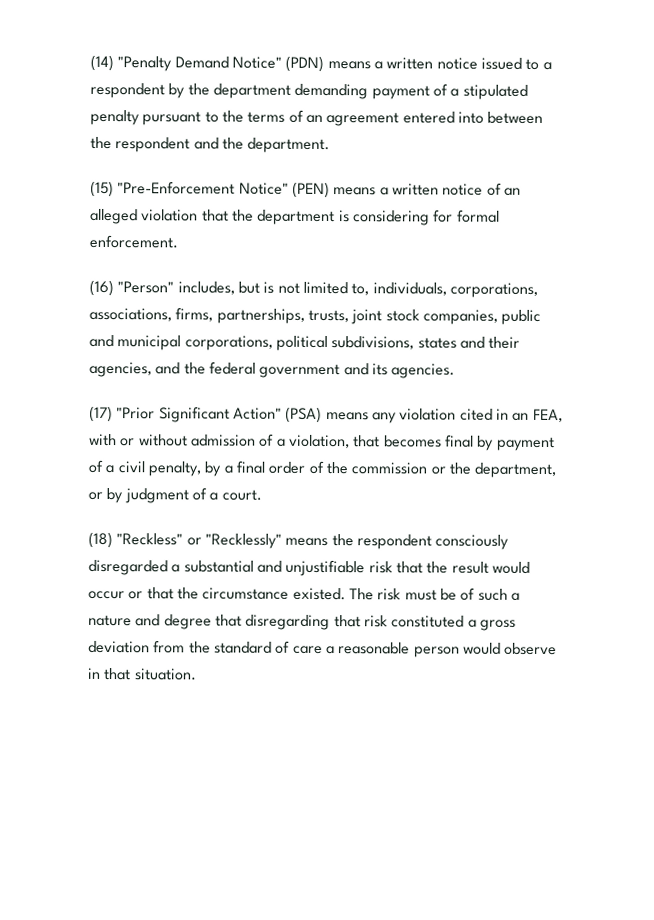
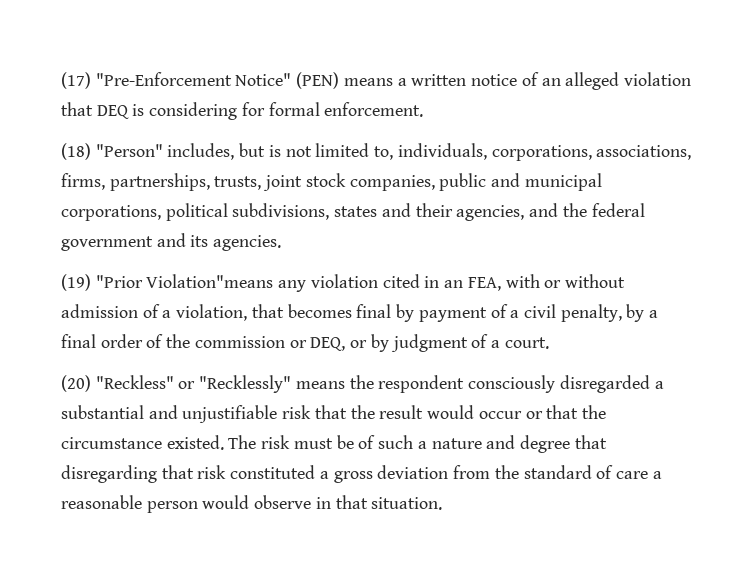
- (14) "Penalty Demand Notice" (PDN) means a written notice issued to a respondent by the department demanding payment of a stipulated penalty pursuant to the terms of an agreement entered into between the respondent and the department.
- (15) "Pre-Enforcement Notice" (PEN) means a written notice of an alleged violation that the department is considering for formal enforcement.
+ (17) "Pre-Enforcement Notice" (PEN) means a written notice of an alleged violation that DEQ is considering for formal enforcement.
- (16) "Person" includes, but is not limited to, individuals, corporations, associations, firms, partnerships, trusts, joint stock companies, public and municipal corporations, political subdivisions, states and their agencies, and the federal government and its agencies.
+ (18) "Person" includes, but is not limited to, individuals, corporations, associations, firms, partnerships, trusts, joint stock companies, public and municipal corporations, political subdivisions, states and their agencies, and the federal government and its agencies.
- (17) "Prior Significant Action" (PSA) means any violation cited in an FEA, with or without admission of a violation, that becomes final by payment of a civil penalty, by a final order of the commission or the department, or by judgment of a court.
+ (19) "Prior Violation"means any violation cited in an FEA, with or without admission of a violation, that becomes final by payment of a civil penalty, by a final order of the commission or DEQ, or by judgment of a court.
- (18) "Reckless" or "Recklessly" means the respondent consciously disregarded a substantial and unjustifiable risk that the result would occur or that the circumstance existed.
+ (20) "Reckless" or "Recklessly" means the respondent consciously disregarded a substantial and unjustifiable risk that the result would occur or that the circumstance existed.

